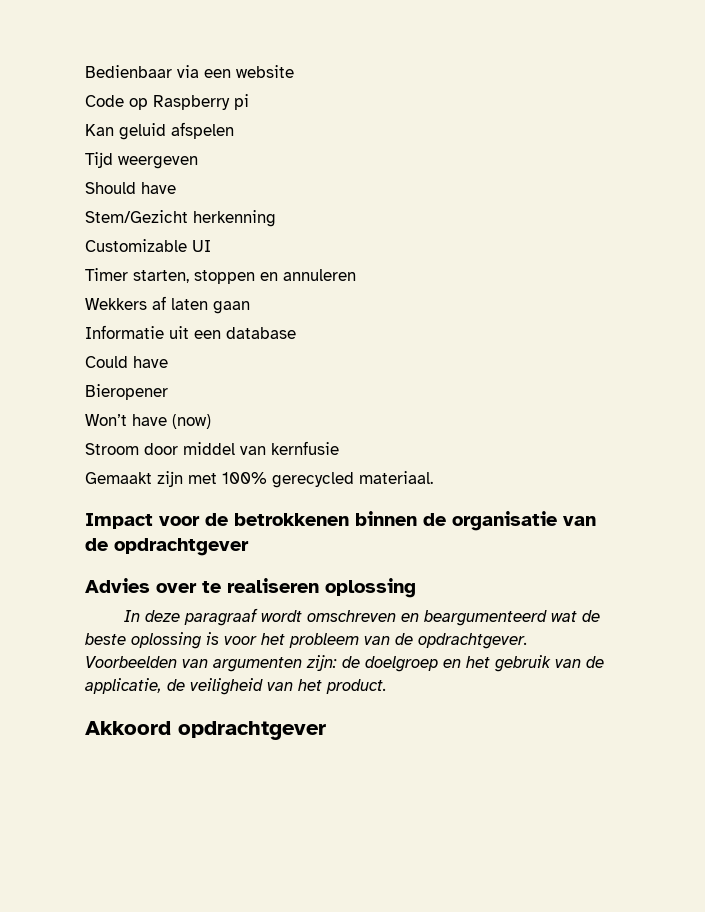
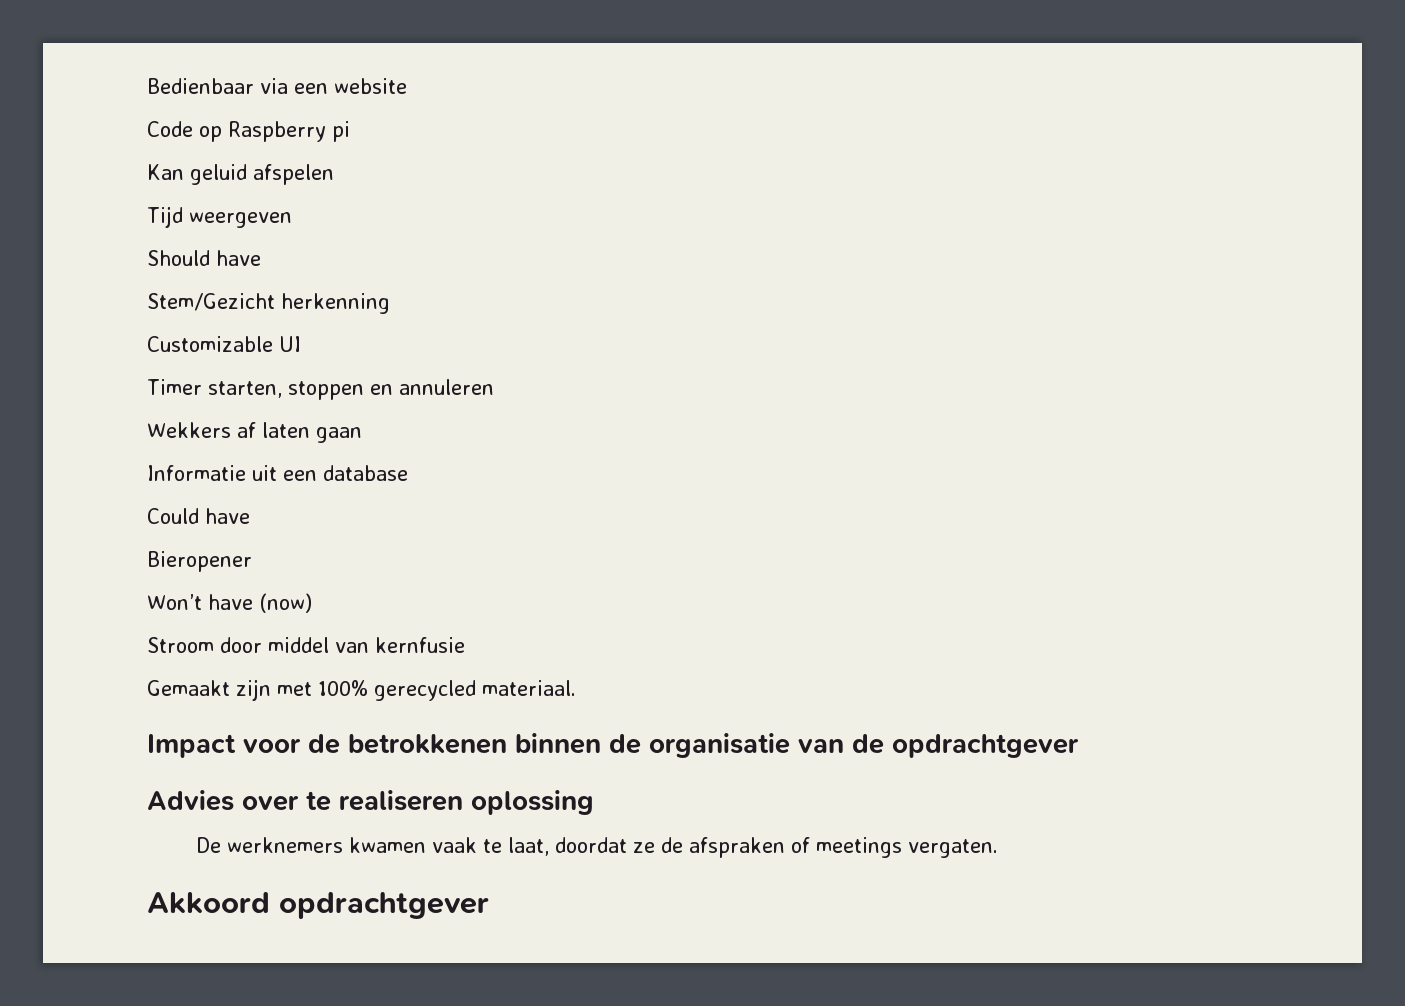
- In deze paragraaf wordt omschreven en beargumenteerd wat de beste oplossing is voor het probleem van de opdrachtgever. Voorbeelden van argumenten zijn: de doelgroep en het gebruik van de applicatie, de veiligheid van het product.
+ De werknemers kwamen vaak te laat, doordat ze de afspraken of meetings vergaten.

